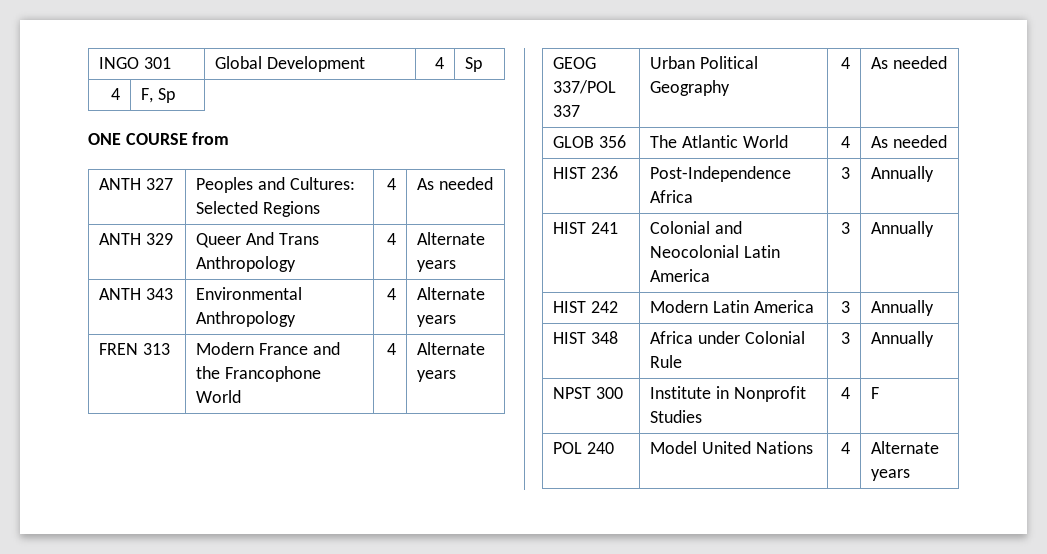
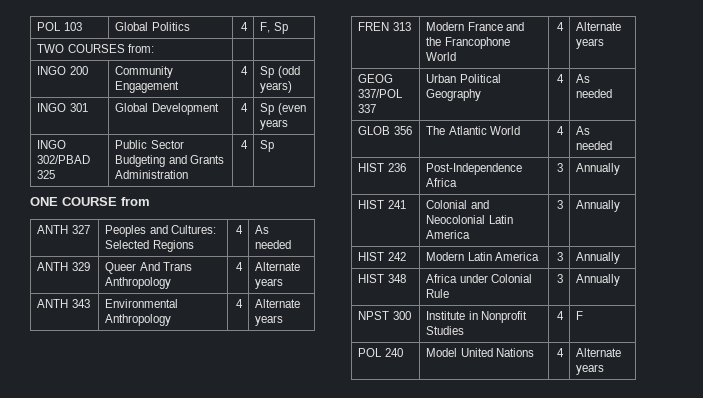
+ POL 103 | Global Politics | 4 | F, Sp
+ TWO COURSES from: | |
+ INGO 200 | Community Engagement | 4 | Sp (odd years)
- INGO 301 | Global Development | 4 | Sp
- 4 | F, Sp
+ INGO 301 | Global Development | 4 | Sp (even years
+ INGO 302/PBAD 325 | Public Sector Budgeting and Grants Administration | 4 | Sp

